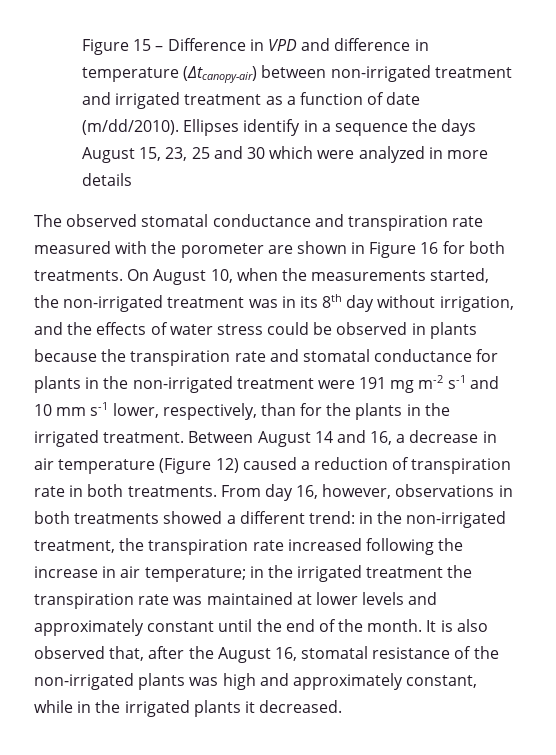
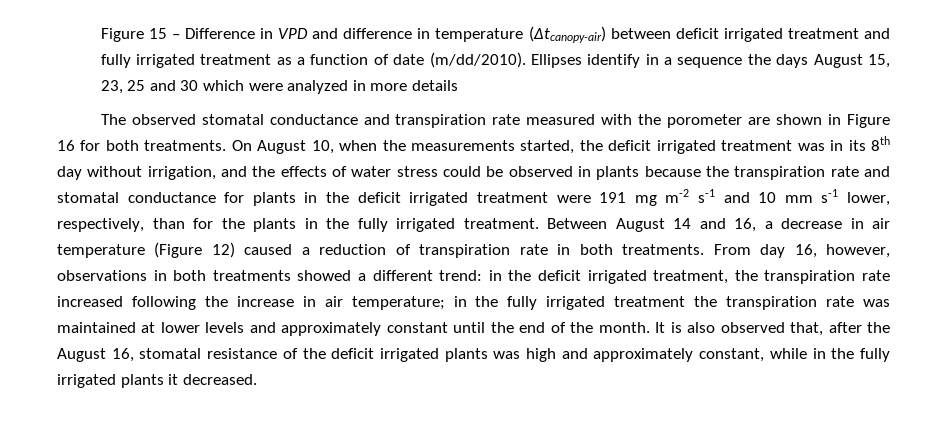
- Figure 15 – Difference in VPD and difference in temperature (∆tcanopy-air) between non-irrigated treatment and irrigated treatment as a function of date (m/dd/2010).
+ Figure 15 – Difference in VPD and difference in temperature (∆tcanopy-air) between deficit irrigated treatment and fully irrigated treatment as a function of date (m/dd/2010).
- On August 10, when the measurements started, the non-irrigated treatment was in its 8th day without irrigation, and the effects of water stress could be observed in plants because the transpiration rate and stomatal conductance for plants in the non-irrigated treatment were 191 mg m-2 s-1 and 10 mm s-1 lower, respectively, than for the plants in the irrigated treatment.
+ On August 10, when the measurements started, the deficit irrigated treatment was in its 8th day without irrigation, and the effects of water stress could be observed in plants because the transpiration rate and stomatal conductance for plants in the deficit irrigated treatment were 191 mg m-2 s-1 and 10 mm s-1 lower, respectively, than for the plants in the fully irrigated treatment.
- From day 16, however, observations in both treatments showed a different trend: in the non-irrigated treatment, the transpiration rate increased following the increase in air temperature; in the irrigated treatment the transpiration rate was maintained at lower levels and approximately constant until the end of the month.
+ From day 16, however, observations in both treatments showed a different trend: in the deficit irrigated treatment, the transpiration rate increased following the increase in air temperature; in the fully irrigated treatment the transpiration rate was maintained at lower levels and approximately constant until the end of the month.
- It is also observed that, after the August 16, stomatal resistance of the non-irrigated plants was high and approximately constant, while in the irrigated plants it decreased.
+ It is also observed that, after the August 16, stomatal resistance of the deficit irrigated plants was high and approximately constant, while in the fully irrigated plants it decreased.

